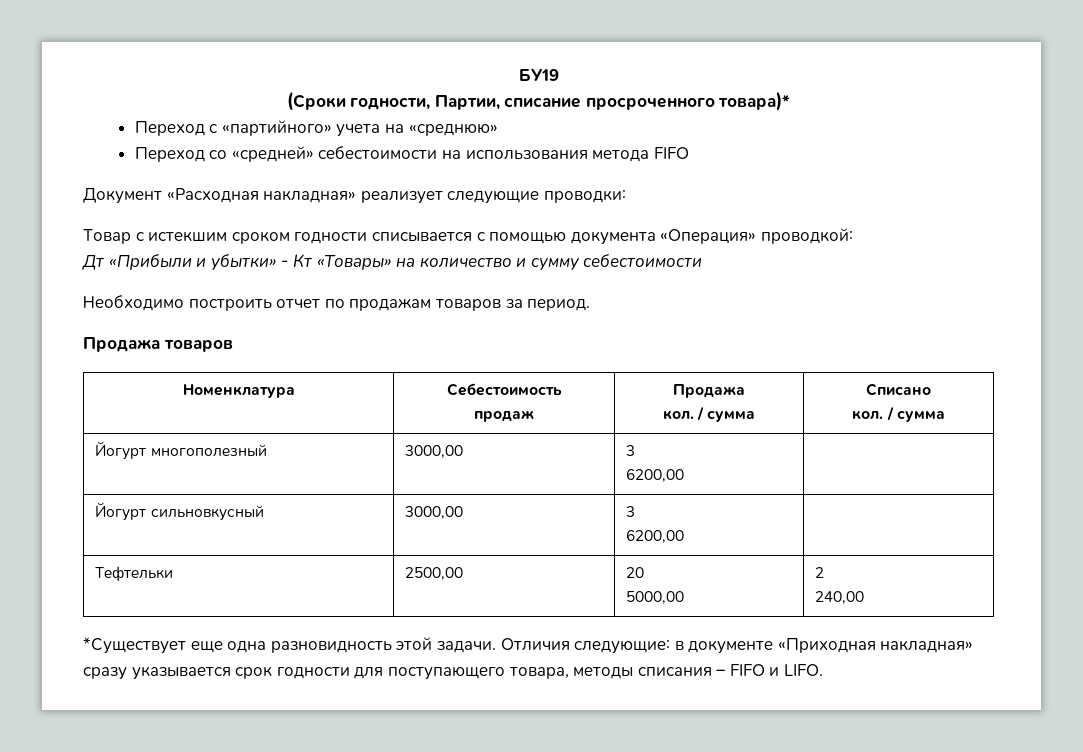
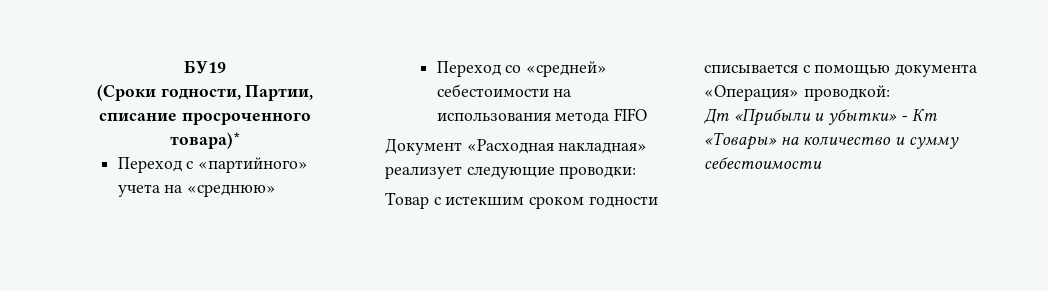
- Необходимо построить отчет по продажам товаров за период.
- Продажа товаров
- Номенклатура | Себестоимость
- продаж | Продажа
- кол. / сумма | Списано
- кол. / сумма
- Йогурт многополезный | 3000,00 | 3
- 6200,00 |
- Йогурт сильновкусный | 3000,00 | 3
- 6200,00 |
- Тефтельки | 2500,00 | 20
- 5000,00 | 2
- 240,00
- *Существует еще одна разновидность этой задачи. Отличия следующие: в документе «Приходная накладная» сразу указывается срок годности для поступающего товара, методы списания – FIFO и LIFO.

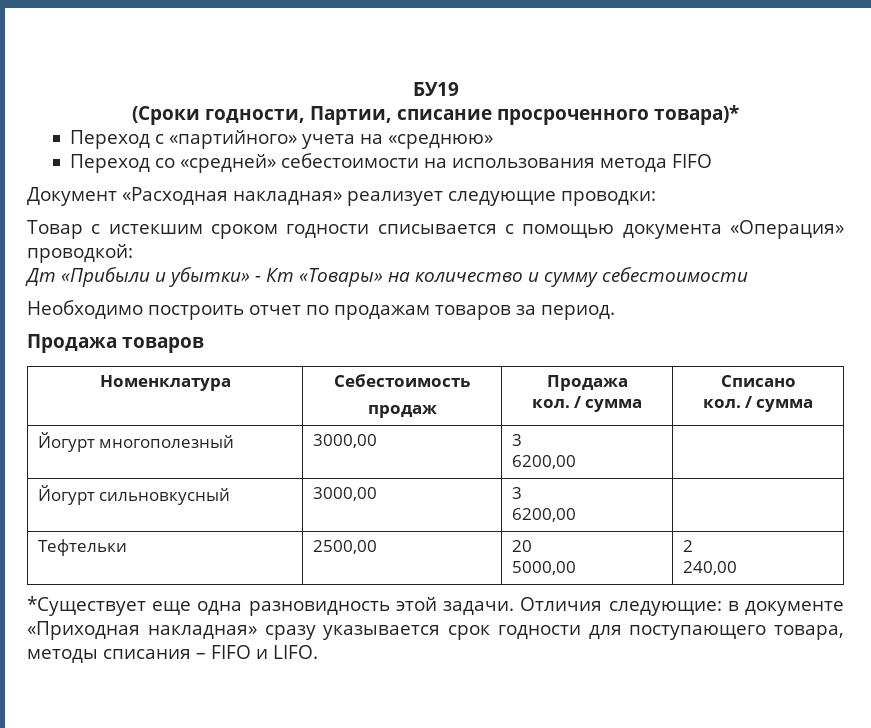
+ Необходимо построить отчет по продажам товаров за период.
+ Продажа товаров
+ Номенклатура | Себестоимость
+ продаж | Продажа
+ кол. / сумма | Списано
+ кол. / сумма
+ Йогурт многополезный | 3000,00 | 3
+ 6200,00 |
+ Йогурт сильновкусный | 3000,00 | 3
+ 6200,00 |
+ Тефтельки | 2500,00 | 20
+ 5000,00 | 2
+ 240,00
+ *Существует еще одна разновидность этой задачи. Отличия следующие: в документе «Приходная накладная» сразу указывается срок годности для поступающего товара, методы списания – FIFO и LIFO.

